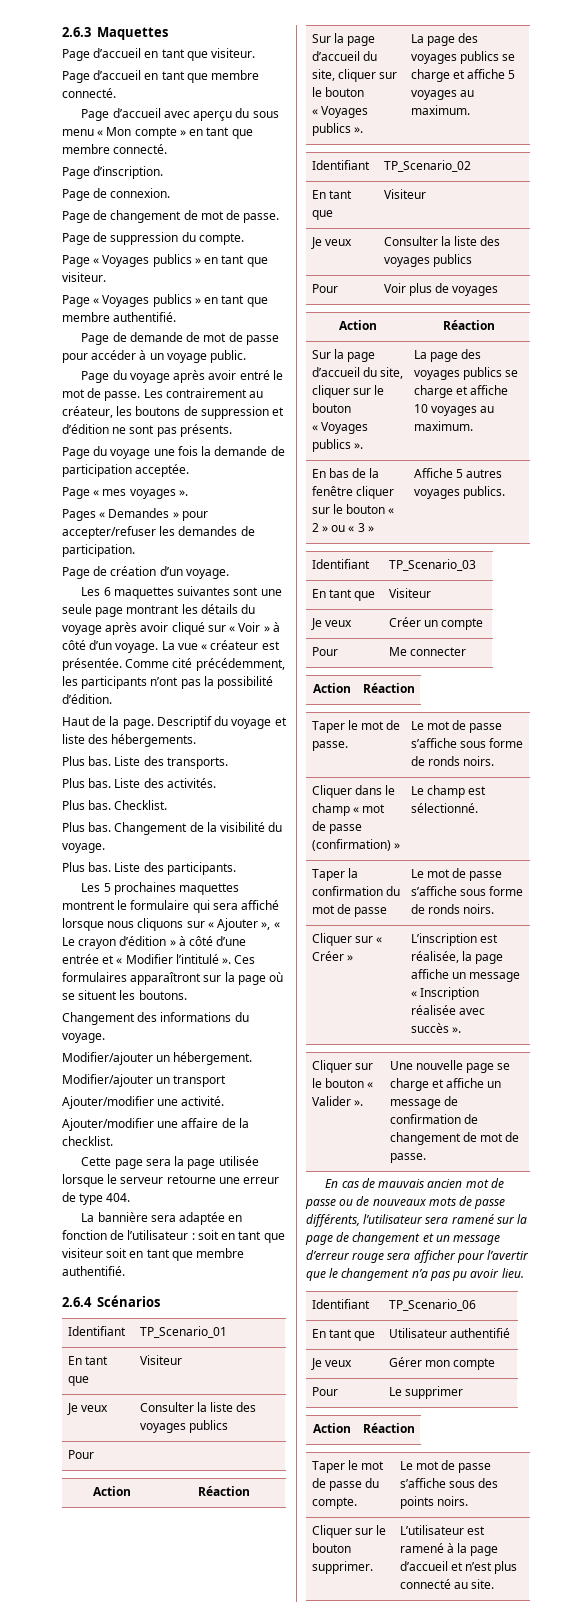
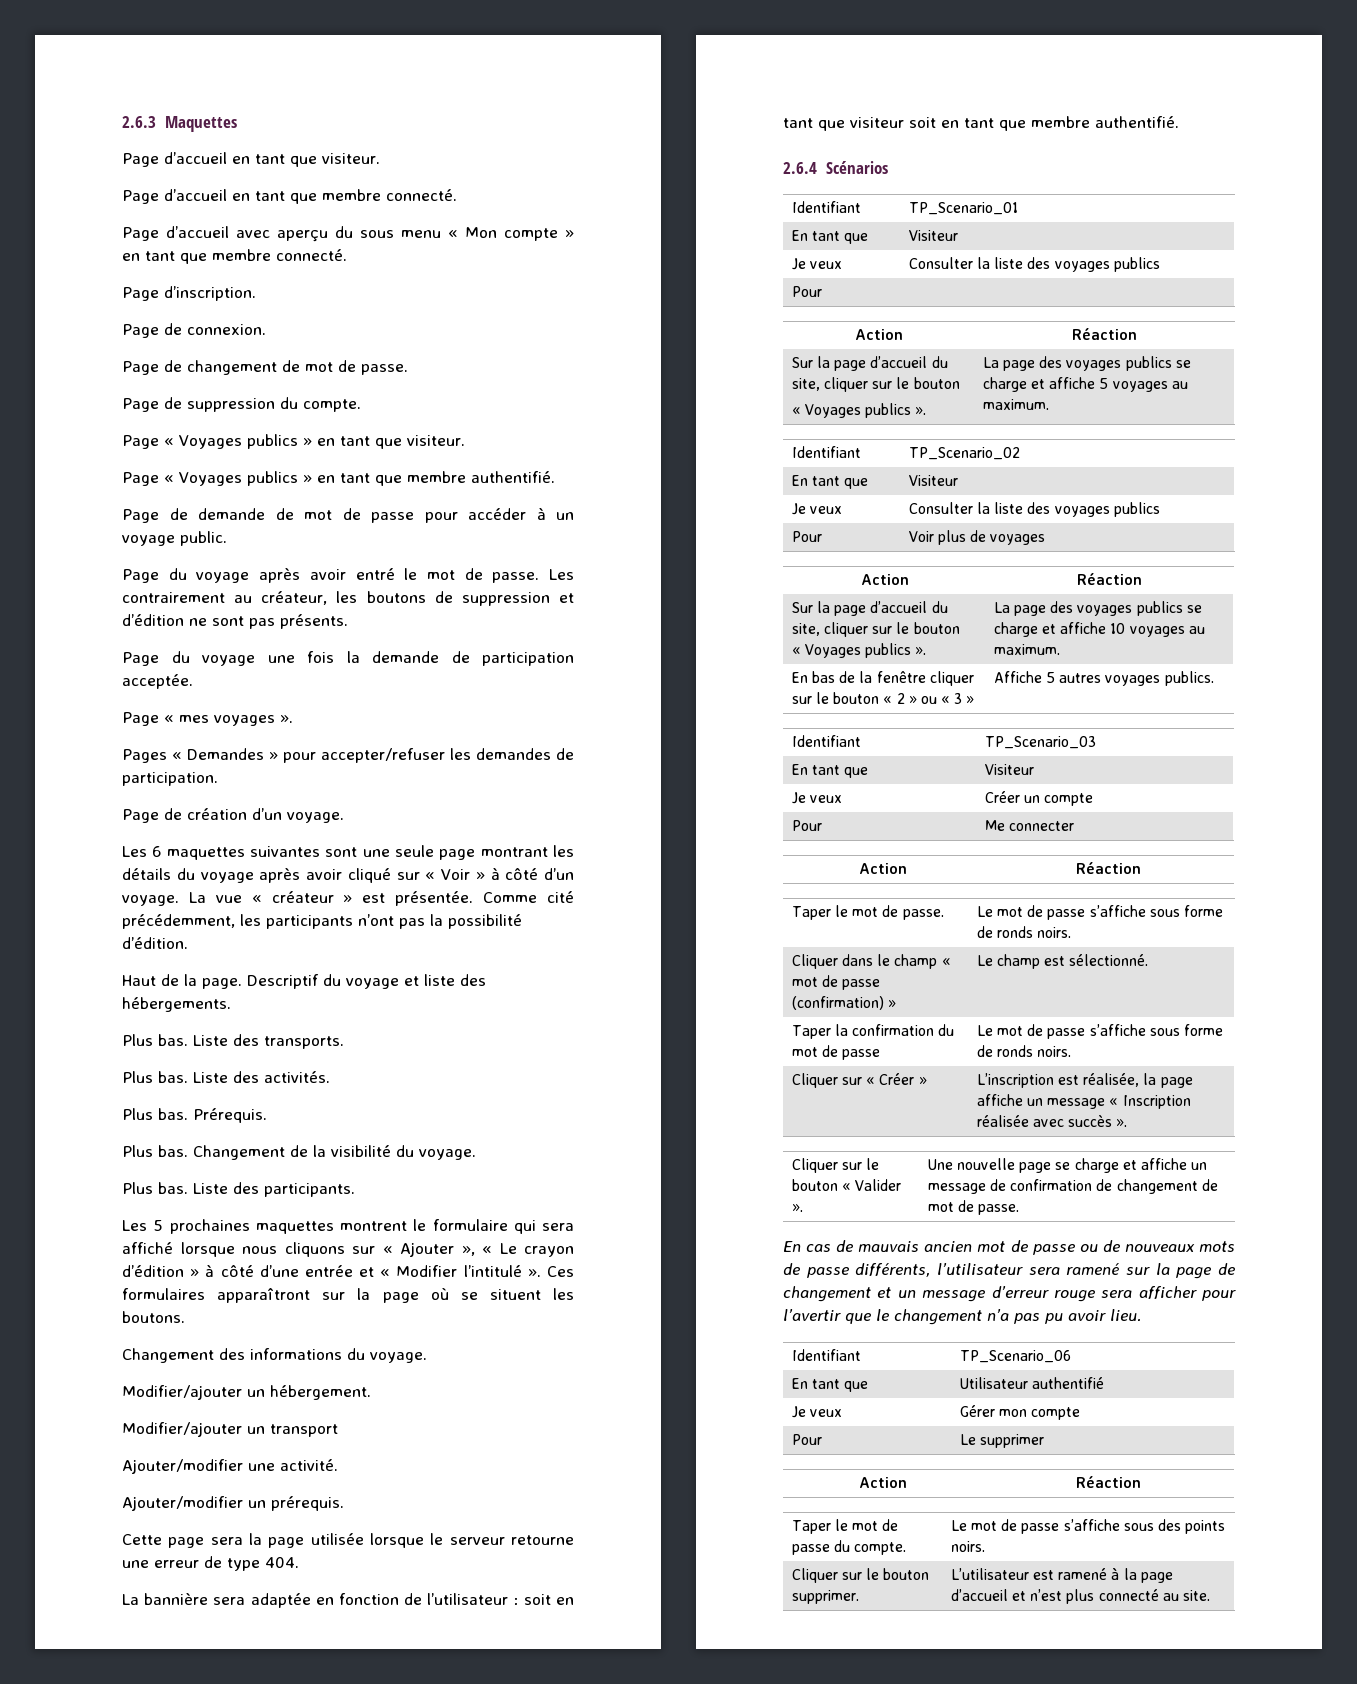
- La vue « créateur est présentée.
+ La vue « créateur » est présentée.
- Checklist.
+ Prérequis.
- Ajouter/modifier une affaire de la checklist.
+ Ajouter/modifier un prérequis.

